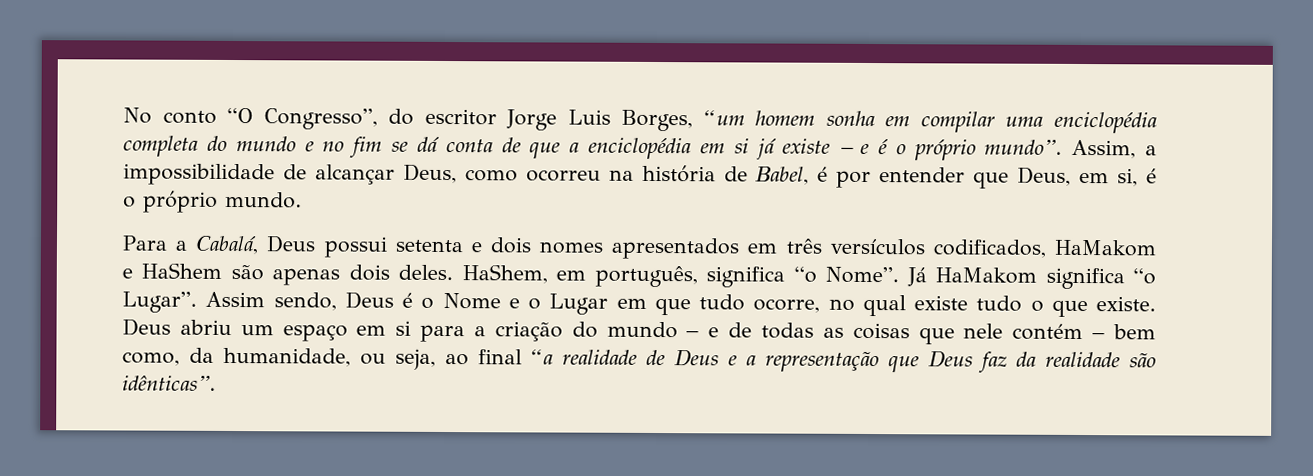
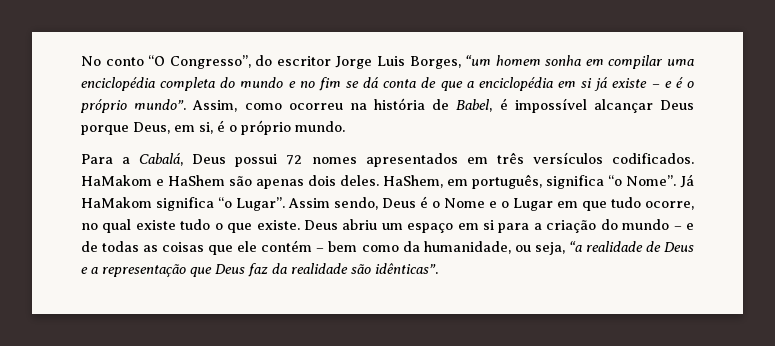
- Assim, a impossibilidade de alcançar Deus, como ocorreu na história de Babel, é por entender que Deus, em si, é o próprio mundo.
+ Assim, como ocorreu na história de Babel, é impossível alcançar Deus porque Deus, em si, é o próprio mundo.
- Para a Cabalá, Deus possui setenta e dois nomes apresentados em três versículos codificados, HaMakom e HaShem são apenas dois deles.
+ Para a Cabalá, Deus possui 72 nomes apresentados em três versículos codificados. HaMakom e HaShem são apenas dois deles.
- Deus abriu um espaço em si para a criação do mundo – e de todas as coisas que nele contém – bem como, da humanidade, ou seja, ao final “a realidade de Deus e a representação que Deus faz da realidade são idênticas”.
+ Deus abriu um espaço em si para a criação do mundo – e de todas as coisas que ele contém – bem como da humanidade, ou seja, “a realidade de Deus e a representação que Deus faz da realidade são idênticas”.

